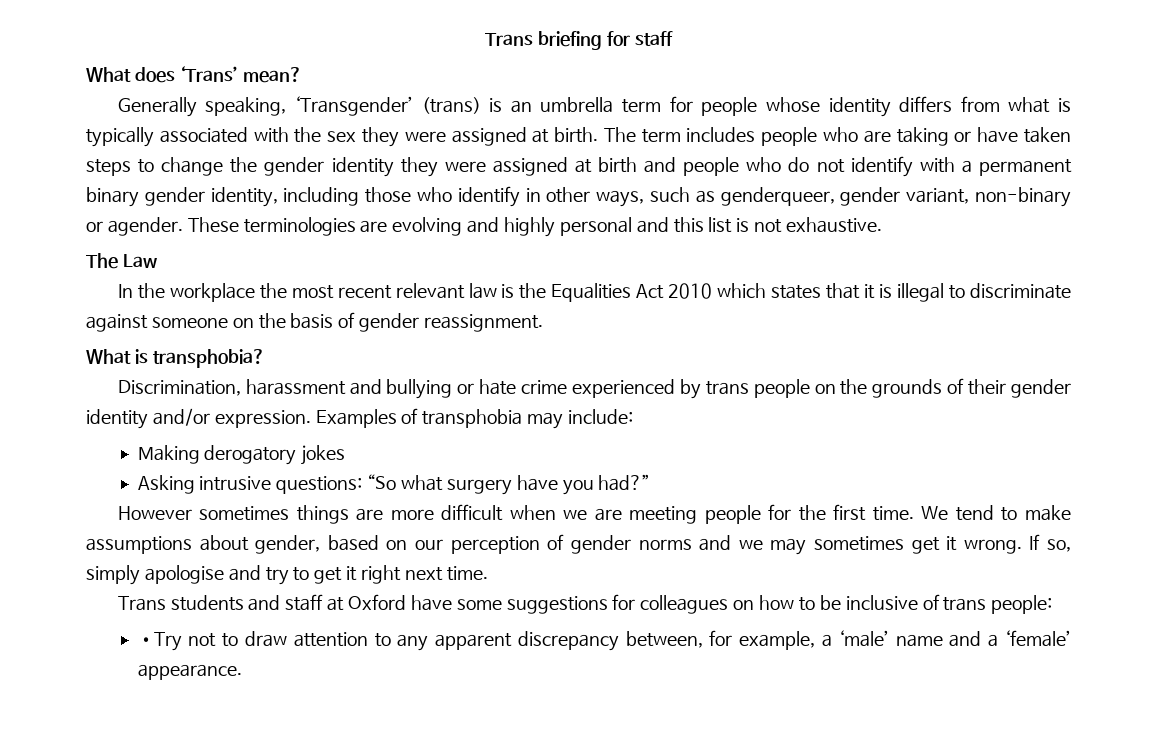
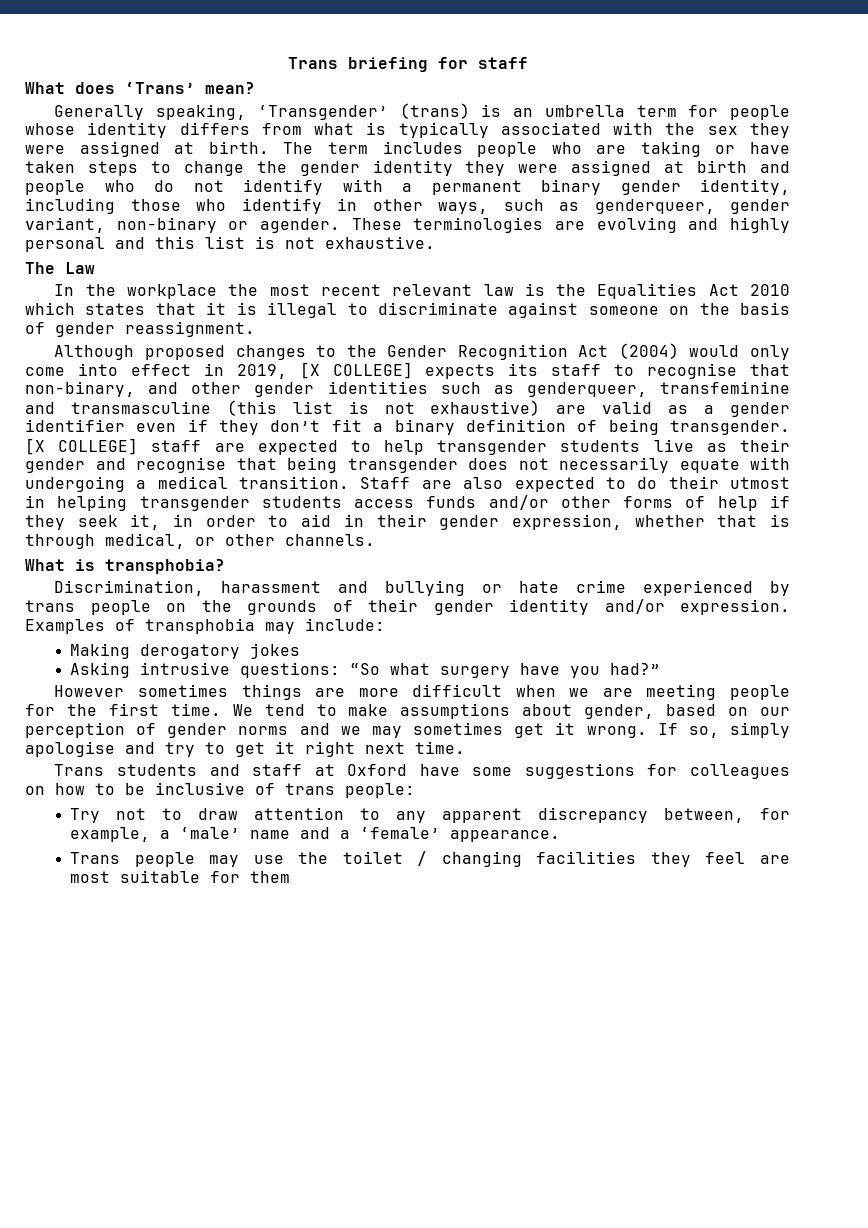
+ Although proposed changes to the Gender Recognition Act (2004) would only come into effect in 2019, [X COLLEGE] expects its staff to recognise that non-binary, and other gender identities such as genderqueer, transfeminine and transmasculine (this list is not exhaustive) are valid as a gender identifier even if they don’t fit a binary definition of being transgender. [X COLLEGE] staff are expected to help transgender students live as their gender and recognise that being transgender does not necessarily equate with undergoing a medical transition. Staff are also expected to do their utmost in helping transgender students access funds and/or other forms of help if they seek it, in order to aid in their gender expression, whether that is through medical, or other channels.
- •Try not to draw attention to any apparent discrepancy between, for example, a ‘male’ name and a ‘female’ appearance.
+ Try not to draw attention to any apparent discrepancy between, for example, a ‘male’ name and a ‘female’ appearance.
+ Trans people may use the toilet / changing facilities they feel are most suitable for them

